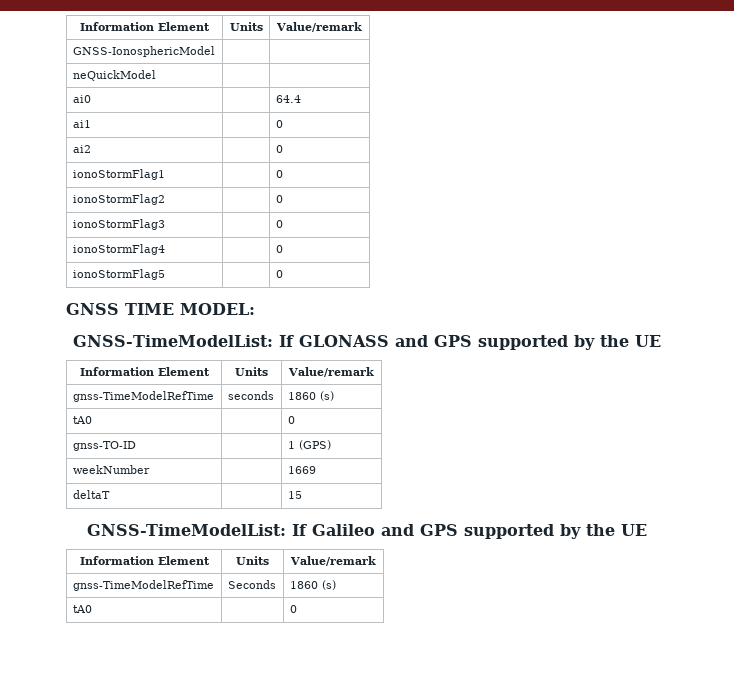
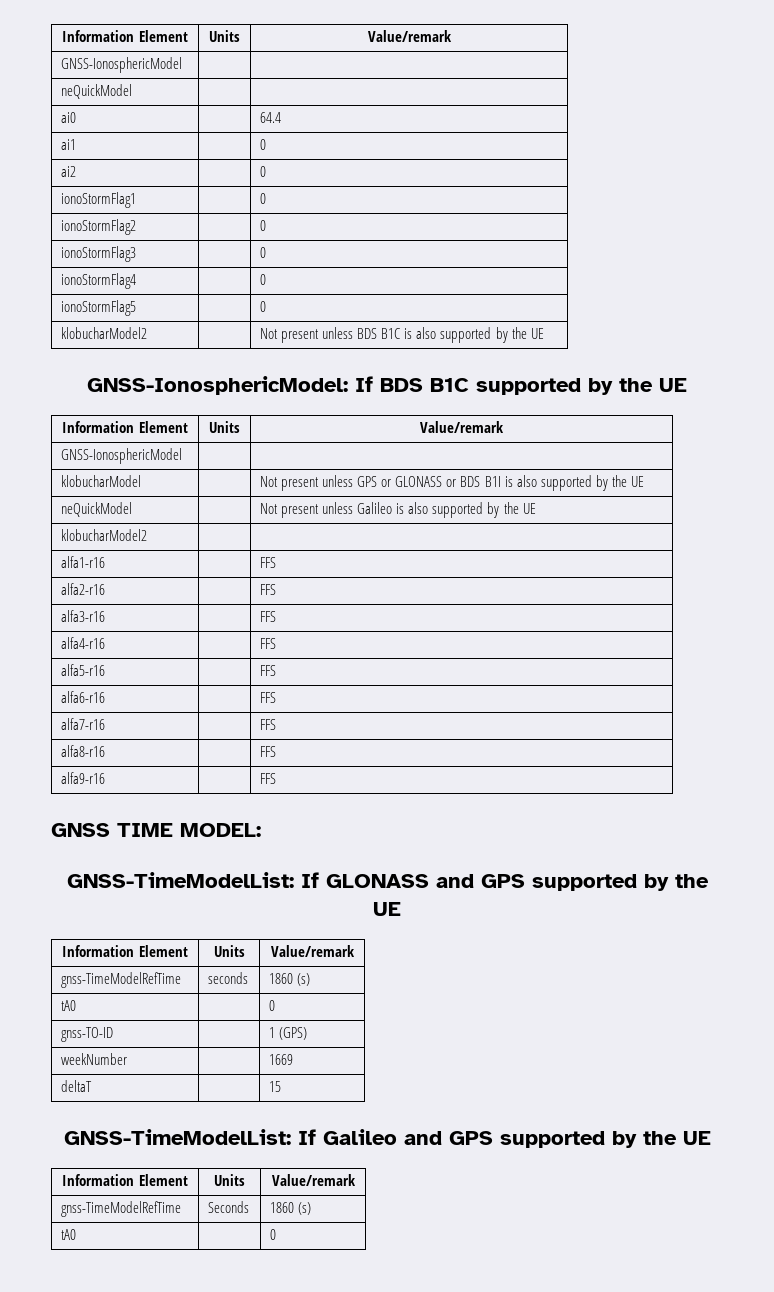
+ klobucharModel2 | | Not present unless BDS B1C is also supported by the UE
+ GNSS-IonosphericModel: If BDS B1C supported by the UE
+ Information Element | Units | Value/remark
+ GNSS-IonosphericModel | |
+ klobucharModel | | Not present unless GPS or GLONASS or BDS B1I is also supported by the UE
+ neQuickModel | | Not present unless Galileo is also supported by the UE
+ klobucharModel2 | |
+ alfa1-r16 | | FFS
+ alfa2-r16 | | FFS
+ alfa3-r16 | | FFS
+ alfa4-r16 | | FFS
+ alfa5-r16 | | FFS
+ alfa6-r16 | | FFS
+ alfa7-r16 | | FFS
+ alfa8-r16 | | FFS
+ alfa9-r16 | | FFS

